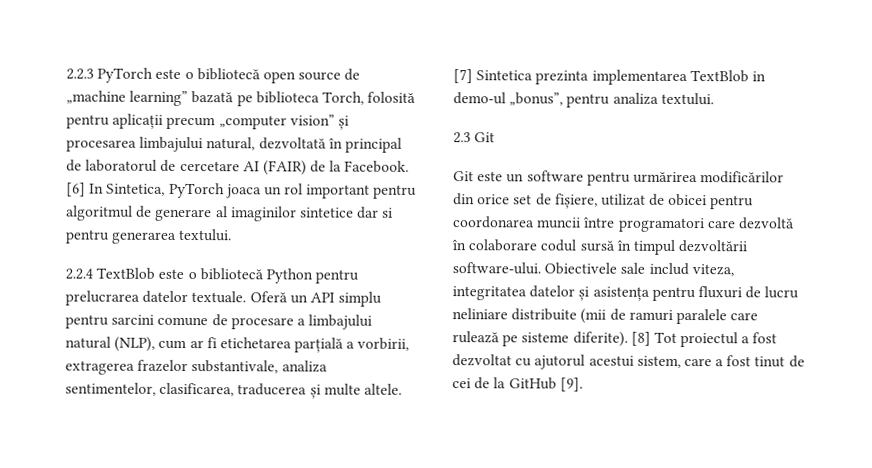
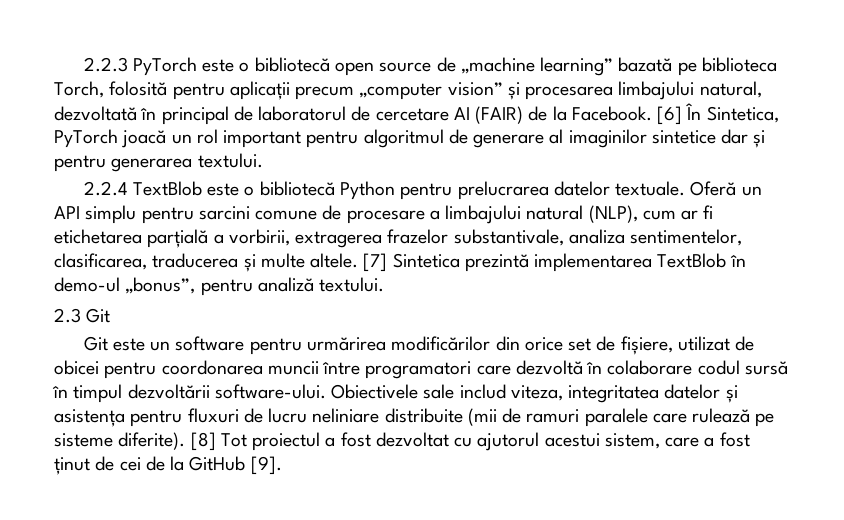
- [6] In Sintetica, PyTorch joaca un rol important pentru algoritmul de generare al imaginilor sintetice dar si pentru generarea textului.
+ [6] În Sintetica, PyTorch joacă un rol important pentru algoritmul de generare al imaginilor sintetice dar și pentru generarea textului.
- [7] Sintetica prezinta implementarea TextBlob in demo-ul „bonus”, pentru analiza textului.
+ [7] Sintetica prezintă implementarea TextBlob în demo-ul „bonus”, pentru analiză textului.
- [8] Tot proiectul a fost dezvoltat cu ajutorul acestui sistem, care a fost tinut de cei de la GitHub [9].
+ [8] Tot proiectul a fost dezvoltat cu ajutorul acestui sistem, care a fost ținut de cei de la GitHub [9].

